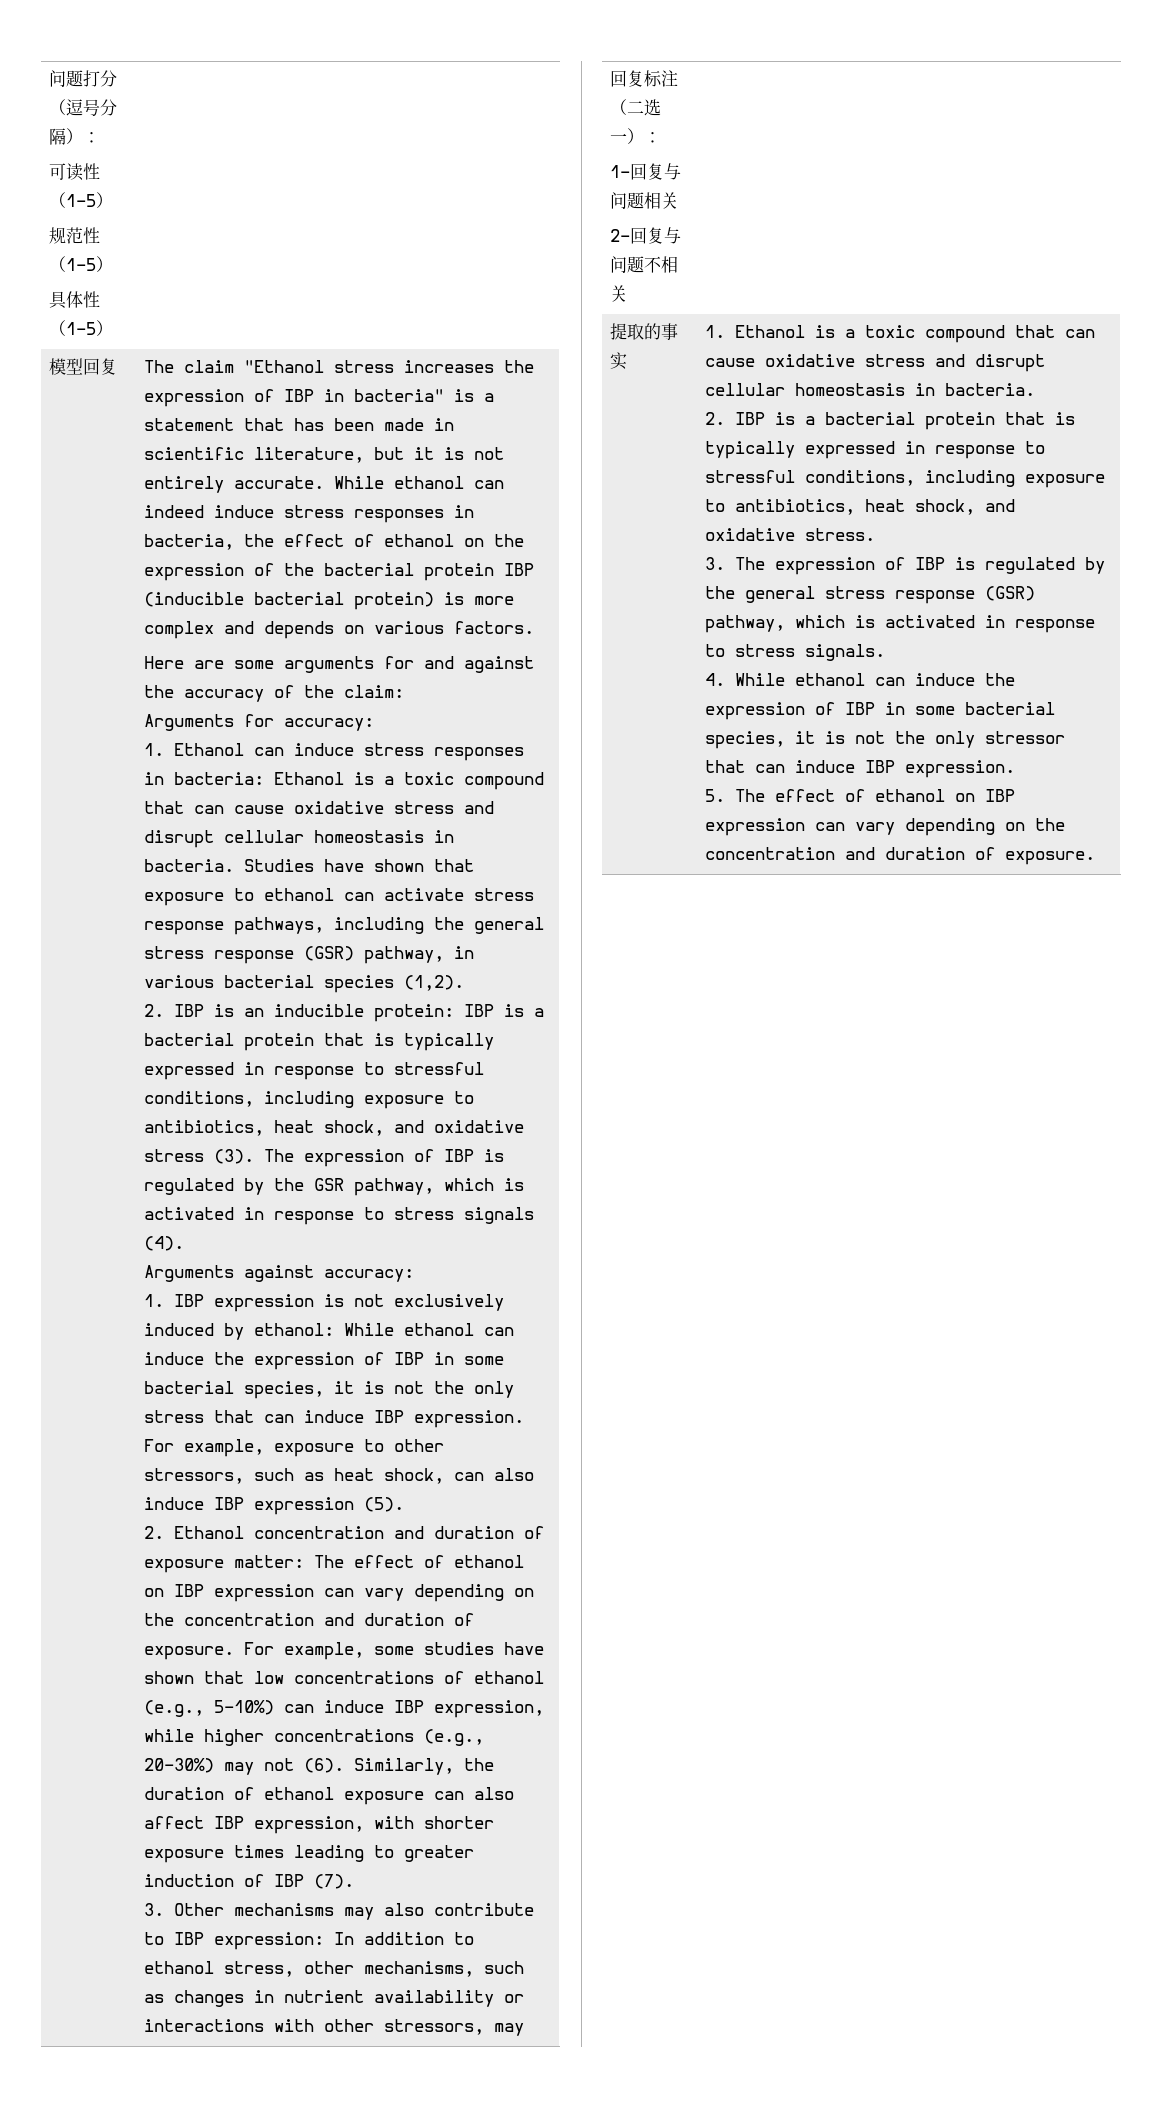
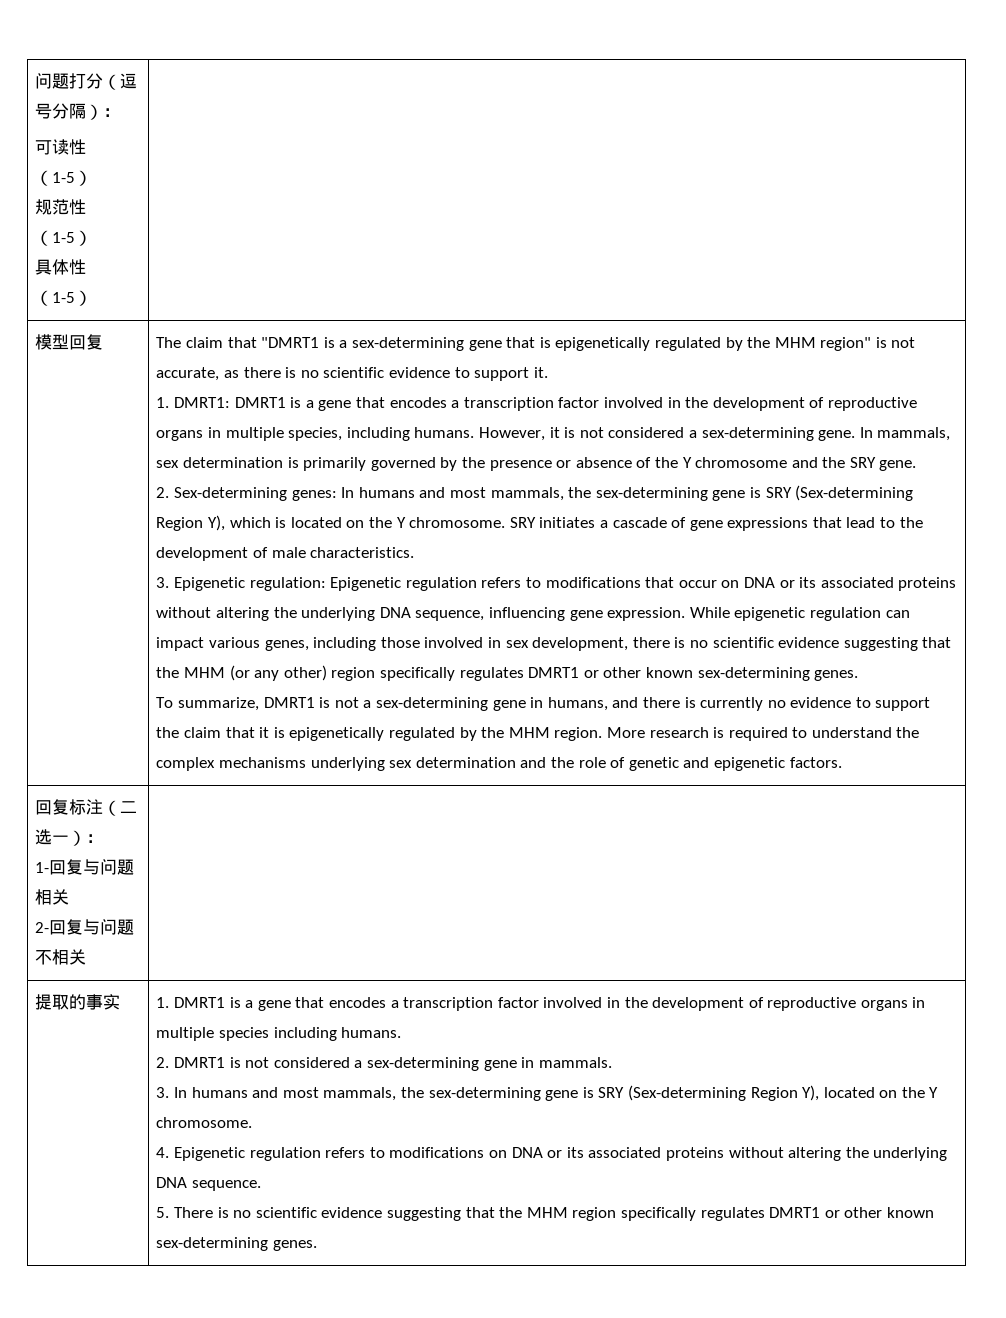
- The claim "Ethanol stress increases the expression of IBP in bacteria" is a statement that has been made in scientific literature, but it is not entirely accurate. While ethanol can indeed induce stress responses in bacteria, the effect of ethanol on the expression of the bacterial protein IBP (inducible bacterial protein) is more complex and depends on various factors.
- Here are some arguments for and against the accuracy of the claim:
- Arguments for accuracy:
- 1. Ethanol can induce stress responses in bacteria: Ethanol is a toxic compound that can cause oxidative stress and disrupt cellular homeostasis in bacteria. Studies have shown that exposure to ethanol can activate stress response pathways, including the general stress response (GSR) pathway, in various bacterial species (1,2).
- 2. IBP is an inducible protein: IBP is a bacterial protein that is typically expressed in response to stressful conditions, including exposure to antibiotics, heat shock, and oxidative stress (3). The expression of IBP is regulated by the GSR pathway, which is activated in response to stress signals (4).
- Arguments against accuracy:
- 1. IBP expression is not exclusively induced by ethanol: While ethanol can induce the expression of IBP in some bacterial species, it is not the only stress that can induce IBP expression. For example, exposure to other stressors, such as heat shock, can also induce IBP expression (5).
- 2. Ethanol concentration and duration of exposure matter: The effect of ethanol on IBP expression can vary depending on the concentration and duration of exposure. For example, some studies have shown that low concentrations of ethanol (e.g., 5-10%) can induce IBP expression, while higher concentrations (e.g., 20-30%) may not (6). Similarly, the duration of ethanol exposure can also affect IBP expression, with shorter exposure times leading to greater induction of IBP (7).
- 3. Other mechanisms may also contribute to IBP expression: In addition to ethanol stress, other mechanisms, such as changes in nutrient availability or interactions with other stressors, may
+ The claim that "DMRT1 is a sex-determining gene that is epigenetically regulated by the MHM region" is not accurate, as there is no scientific evidence to support it.
+ 1. DMRT1: DMRT1 is a gene that encodes a transcription factor involved in the development of reproductive organs in multiple species, including humans. However, it is not considered a sex-determining gene. In mammals, sex determination is primarily governed by the presence or absence of the Y chromosome and the SRY gene.
+ 2. Sex-determining genes: In humans and most mammals, the sex-determining gene is SRY (Sex-determining Region Y), which is located on the Y chromosome. SRY initiates a cascade of gene expressions that lead to the development of male characteristics.
+ 3. Epigenetic regulation: Epigenetic regulation refers to modifications that occur on DNA or its associated proteins without altering the underlying DNA sequence, influencing gene expression. While epigenetic regulation can impact various genes, including those involved in sex development, there is no scientific evidence suggesting that the MHM (or any other) region specifically regulates DMRT1 or other known sex-determining genes.
+ To summarize, DMRT1 is not a sex-determining gene in humans, and there is currently no evidence to support the claim that it is epigenetically regulated by the MHM region. More research is required to understand the complex mechanisms underlying sex determination and the role of genetic and epigenetic factors.
- 1. Ethanol is a toxic compound that can cause oxidative stress and disrupt cellular homeostasis in bacteria.
- 2. IBP is a bacterial protein that is typically expressed in response to stressful conditions, including exposure to antibiotics, heat shock, and oxidative stress.
- 3. The expression of IBP is regulated by the general stress response (GSR) pathway, which is activated in response to stress signals.
- 4. While ethanol can induce the expression of IBP in some bacterial species, it is not the only stressor that can induce IBP expression.
- 5. The effect of ethanol on IBP expression can vary depending on the concentration and duration of exposure.
+ 1. DMRT1 is a gene that encodes a transcription factor involved in the development of reproductive organs in multiple species including humans.
+ 2. DMRT1 is not considered a sex-determining gene in mammals.
+ 3. In humans and most mammals, the sex-determining gene is SRY (Sex-determining Region Y), located on the Y chromosome.
+ 4. Epigenetic regulation refers to modifications on DNA or its associated proteins without altering the underlying DNA sequence.
+ 5. There is no scientific evidence suggesting that the MHM region specifically regulates DMRT1 or other known sex-determining genes.

